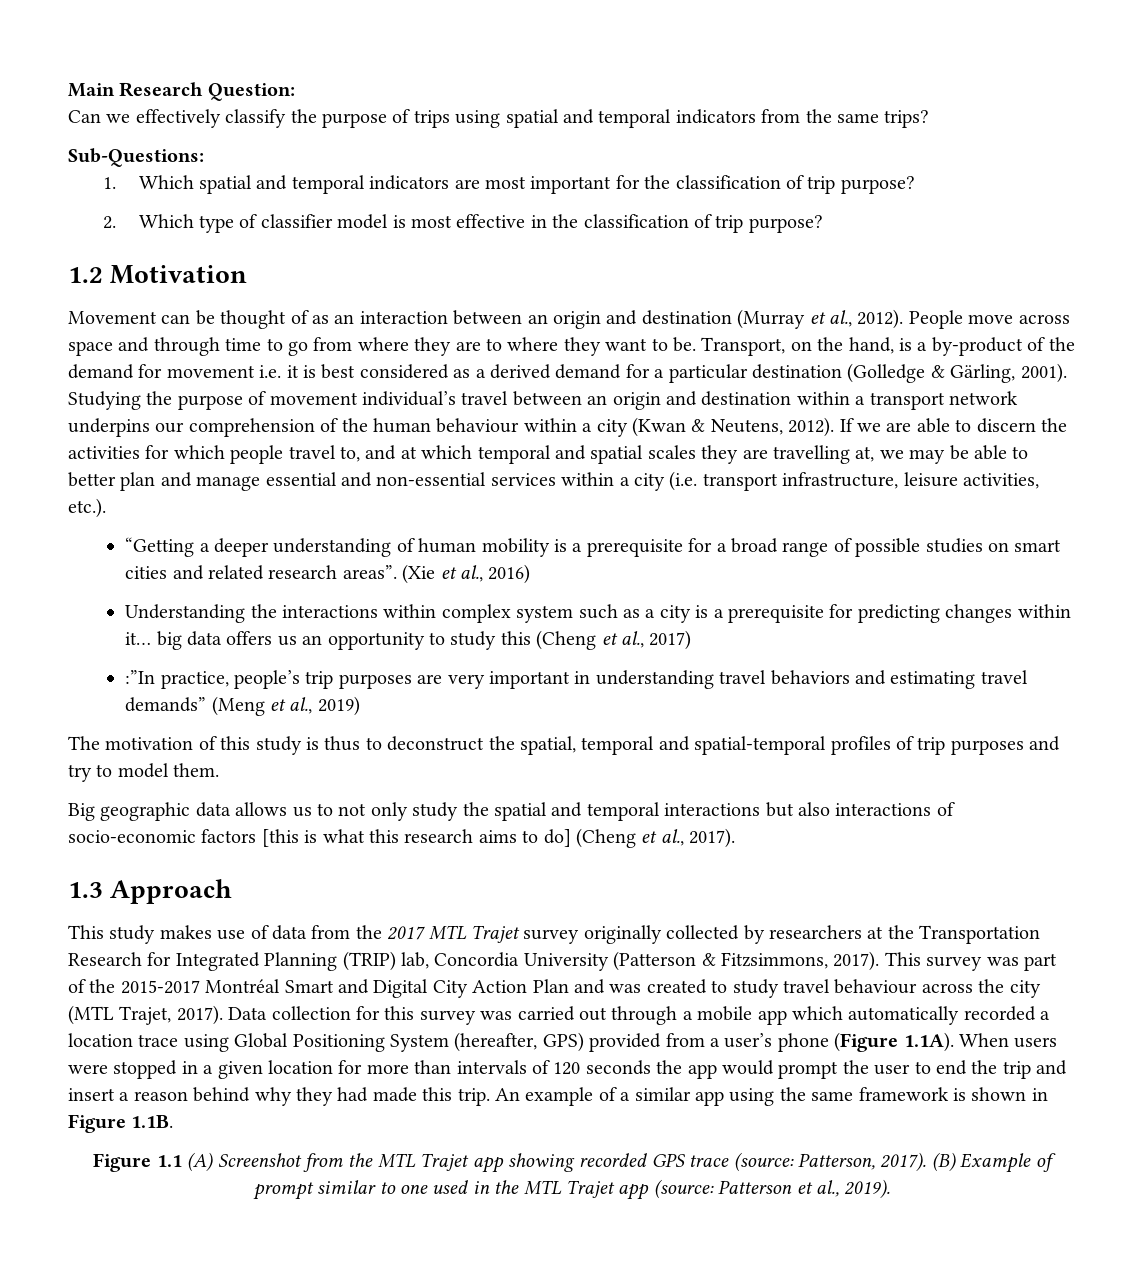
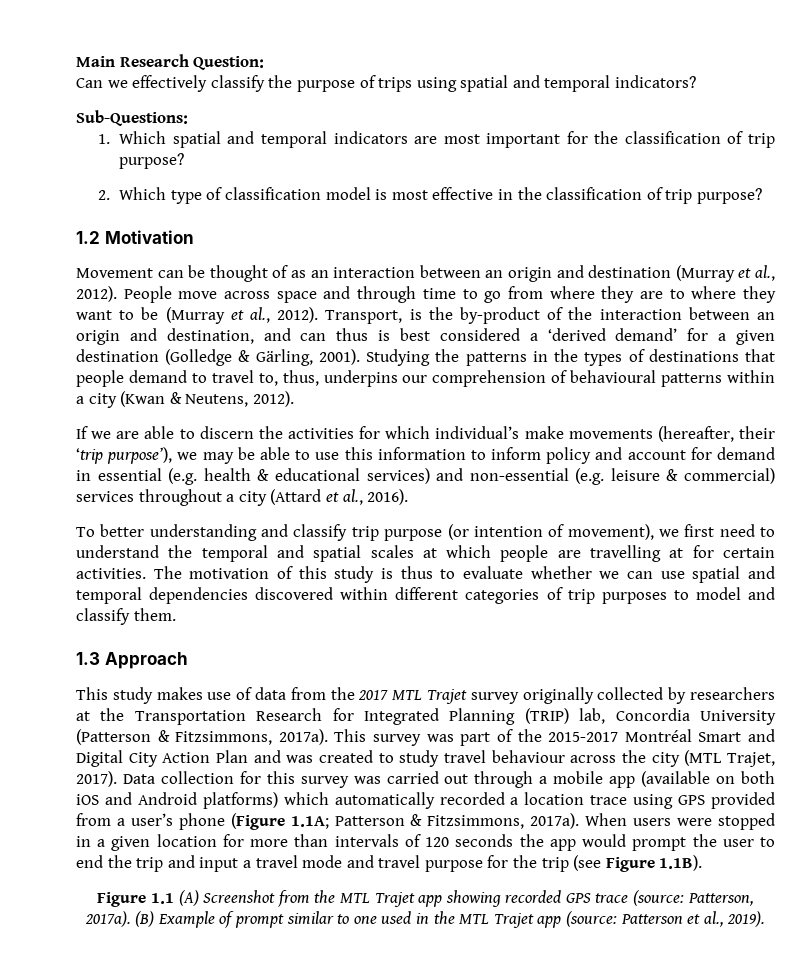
- Can we effectively classify the purpose of trips using spatial and temporal indicators from the same trips?
+ Can we effectively classify the purpose of trips using spatial and temporal indicators?
- 2. Which type of classifier model is most effective in the classification of trip purpose?
+ 2. Which type of classification model is most effective in the classification of trip purpose?
- People move across space and through time to go from where they are to where they want to be. Transport, on the hand, is a by-product of the demand for movement i.e. it is best considered as a derived demand for a particular destination (Golledge & Gärling, 2001).
+ People move across space and through time to go from where they are to where they want to be (Murray et al., 2012). Transport, is the by-product of the interaction between an origin and destination, and can thus is best considered a ‘derived demand’ for a given destination (Golledge & Gärling, 2001).
- Studying the purpose of movement individual’s travel between an origin and destination within a transport network underpins our comprehension of the human behaviour within a city (Kwan & Neutens, 2012). If we are able to discern the activities for which people travel to, and at which temporal and spatial scales they are travelling at, we may be able to better plan and manage essential and non-essential services within a city (i.e. transport infrastructure, leisure activities, etc.).
- “Getting a deeper understanding of human mobility is a prerequisite for a broad range of possible studies on smart cities and related research areas”. (Xie et al., 2016)
- Understanding the interactions within complex system such as a city is a prerequisite for predicting changes within it… big data offers us an opportunity to study this (Cheng et al., 2017)
- :”In practice, people’s trip purposes are very important in understanding travel behaviors and estimating travel demands” (Meng et al., 2019)
- The motivation of this study is thus to deconstruct the spatial, temporal and spatial-temporal profiles of trip purposes and try to model them.
- Big geographic data allows us to not only study the spatial and temporal interactions but also interactions of socio-economic factors [this is what this research aims to do] (Cheng et al., 2017).
+ Studying the patterns in the types of destinations that people demand to travel to, thus, underpins our comprehension of behavioural patterns within a city (Kwan & Neutens, 2012).
+ If we are able to discern the activities for which individual’s make movements (hereafter, their ‘trip purpose’), we may be able to use this information to inform policy and account for demand in essential (e.g. health & educational services) and non-essential (e.g. leisure & commercial) services throughout a city (Attard et al., 2016).
+ To better understanding and classify trip purpose (or intention of movement), we first need to understand the temporal and spatial scales at which people are travelling at for certain activities. The motivation of this study is thus to evaluate whether we can use spatial and temporal dependencies discovered within different categories of trip purposes to model and classify them.
- This study makes use of data from the 2017 MTL Trajet survey originally collected by researchers at the Transportation Research for Integrated Planning (TRIP) lab, Concordia University (Patterson & Fitzsimmons, 2017).
+ This study makes use of data from the 2017 MTL Trajet survey originally collected by researchers at the Transportation Research for Integrated Planning (TRIP) lab, Concordia University (Patterson & Fitzsimmons, 2017a).
- Data collection for this survey was carried out through a mobile app which automatically recorded a location trace using Global Positioning System (hereafter, GPS) provided from a user’s phone (Figure 1.1A). When users were stopped in a given location for more than intervals of 120 seconds the app would prompt the user to end the trip and insert a reason behind why they had made this trip. An example of a similar app using the same framework is shown in Figure 1.1B.
+ Data collection for this survey was carried out through a mobile app (available on both iOS and Android platforms) which automatically recorded a location trace using GPS provided from a user’s phone (Figure 1.1A; Patterson & Fitzsimmons, 2017a). When users were stopped in a given location for more than intervals of 120 seconds the app would prompt the user to end the trip and input a travel mode and travel purpose for the trip (see Figure 1.1B).
- Figure 1.1 (A) Screenshot from the MTL Trajet app showing recorded GPS trace (source: Patterson, 2017).
+ Figure 1.1 (A) Screenshot from the MTL Trajet app showing recorded GPS trace (source: Patterson, 2017a).

